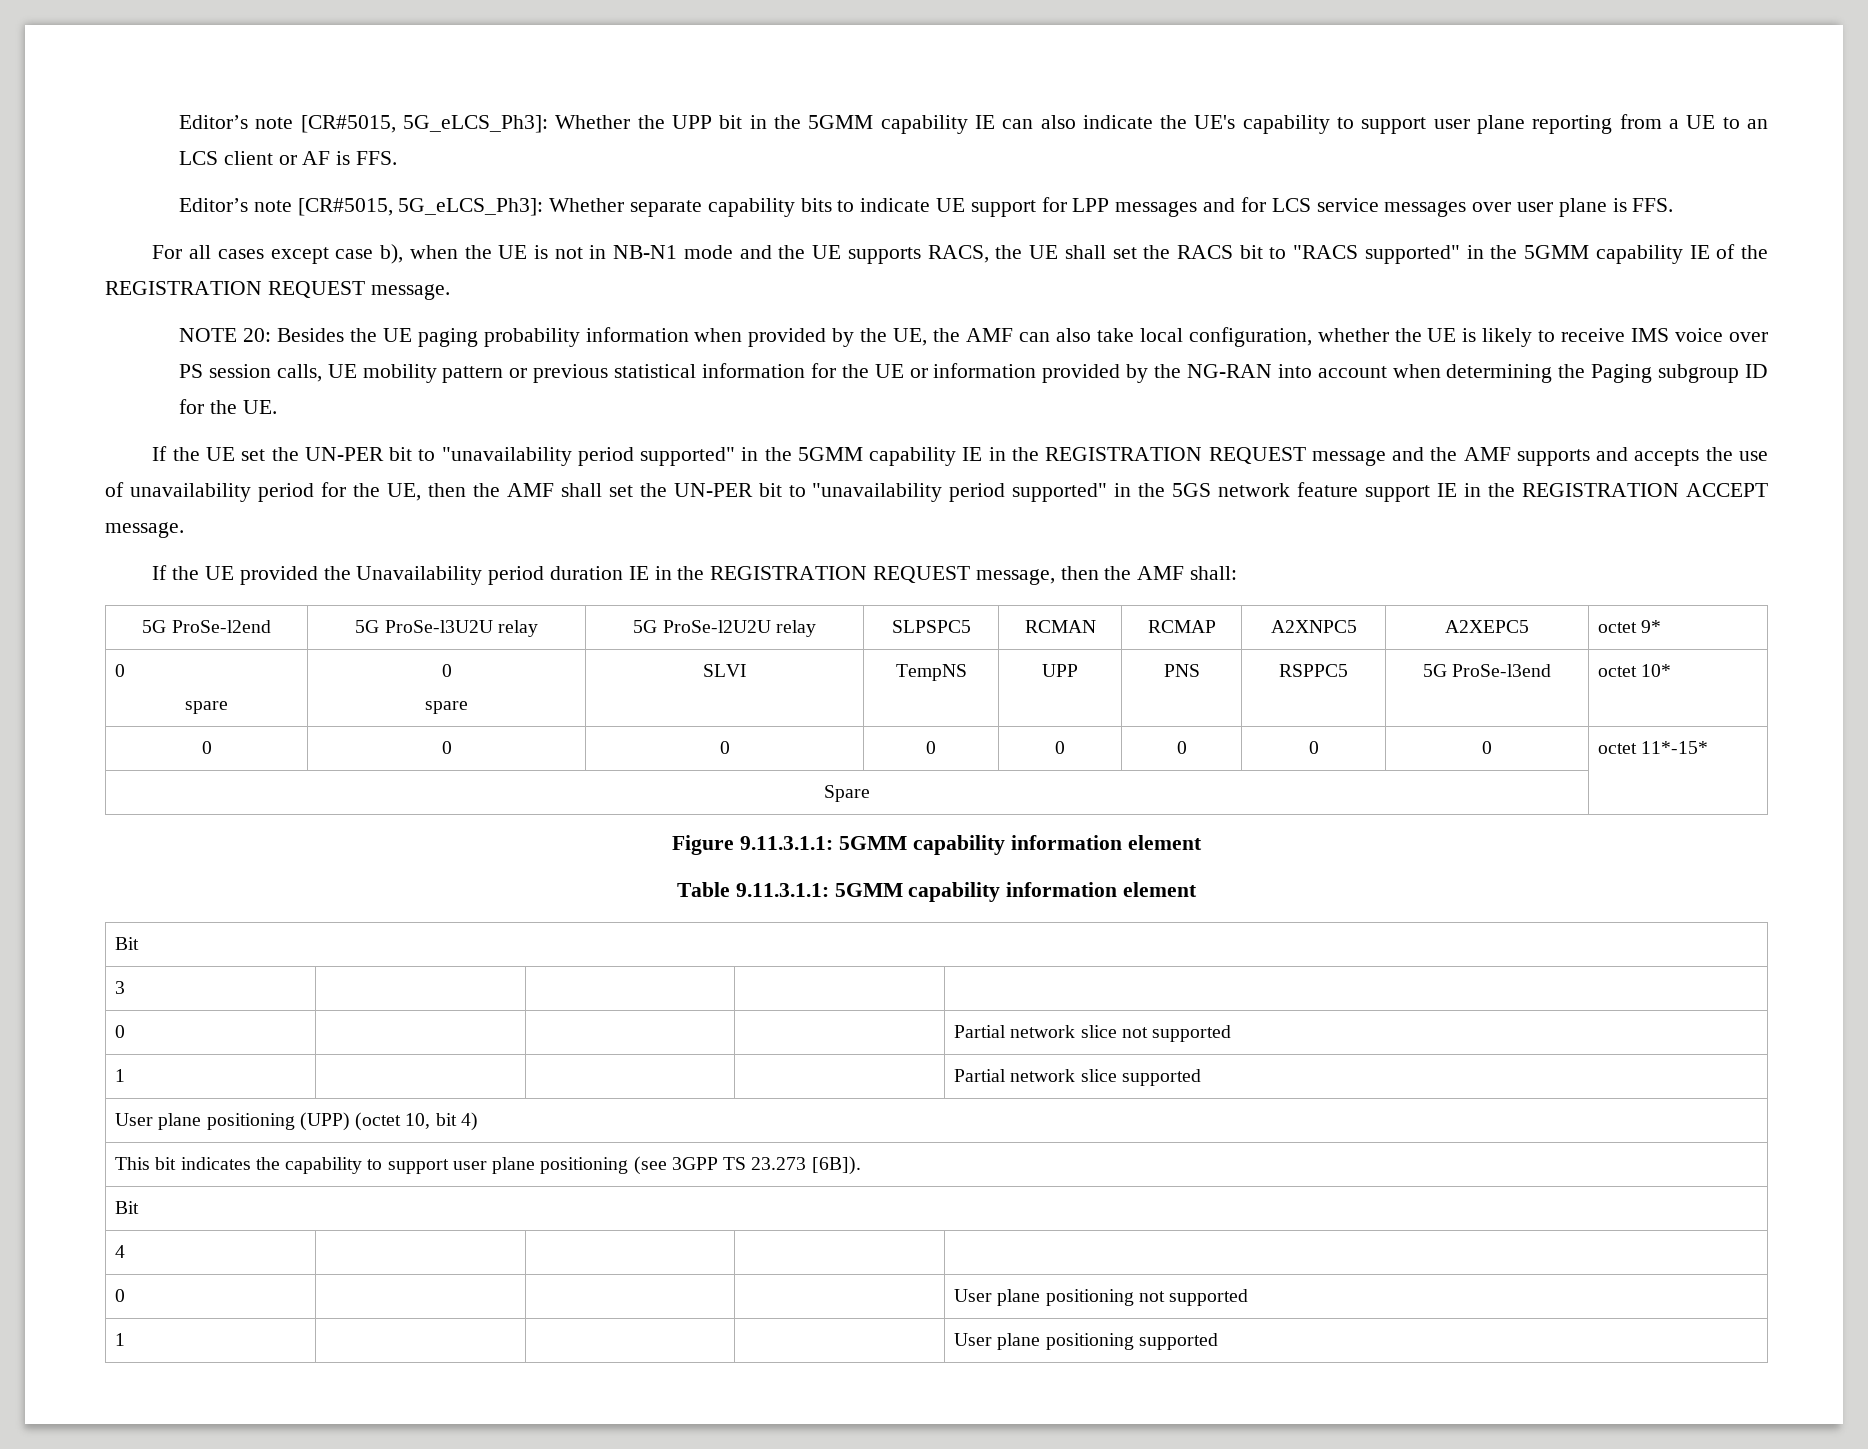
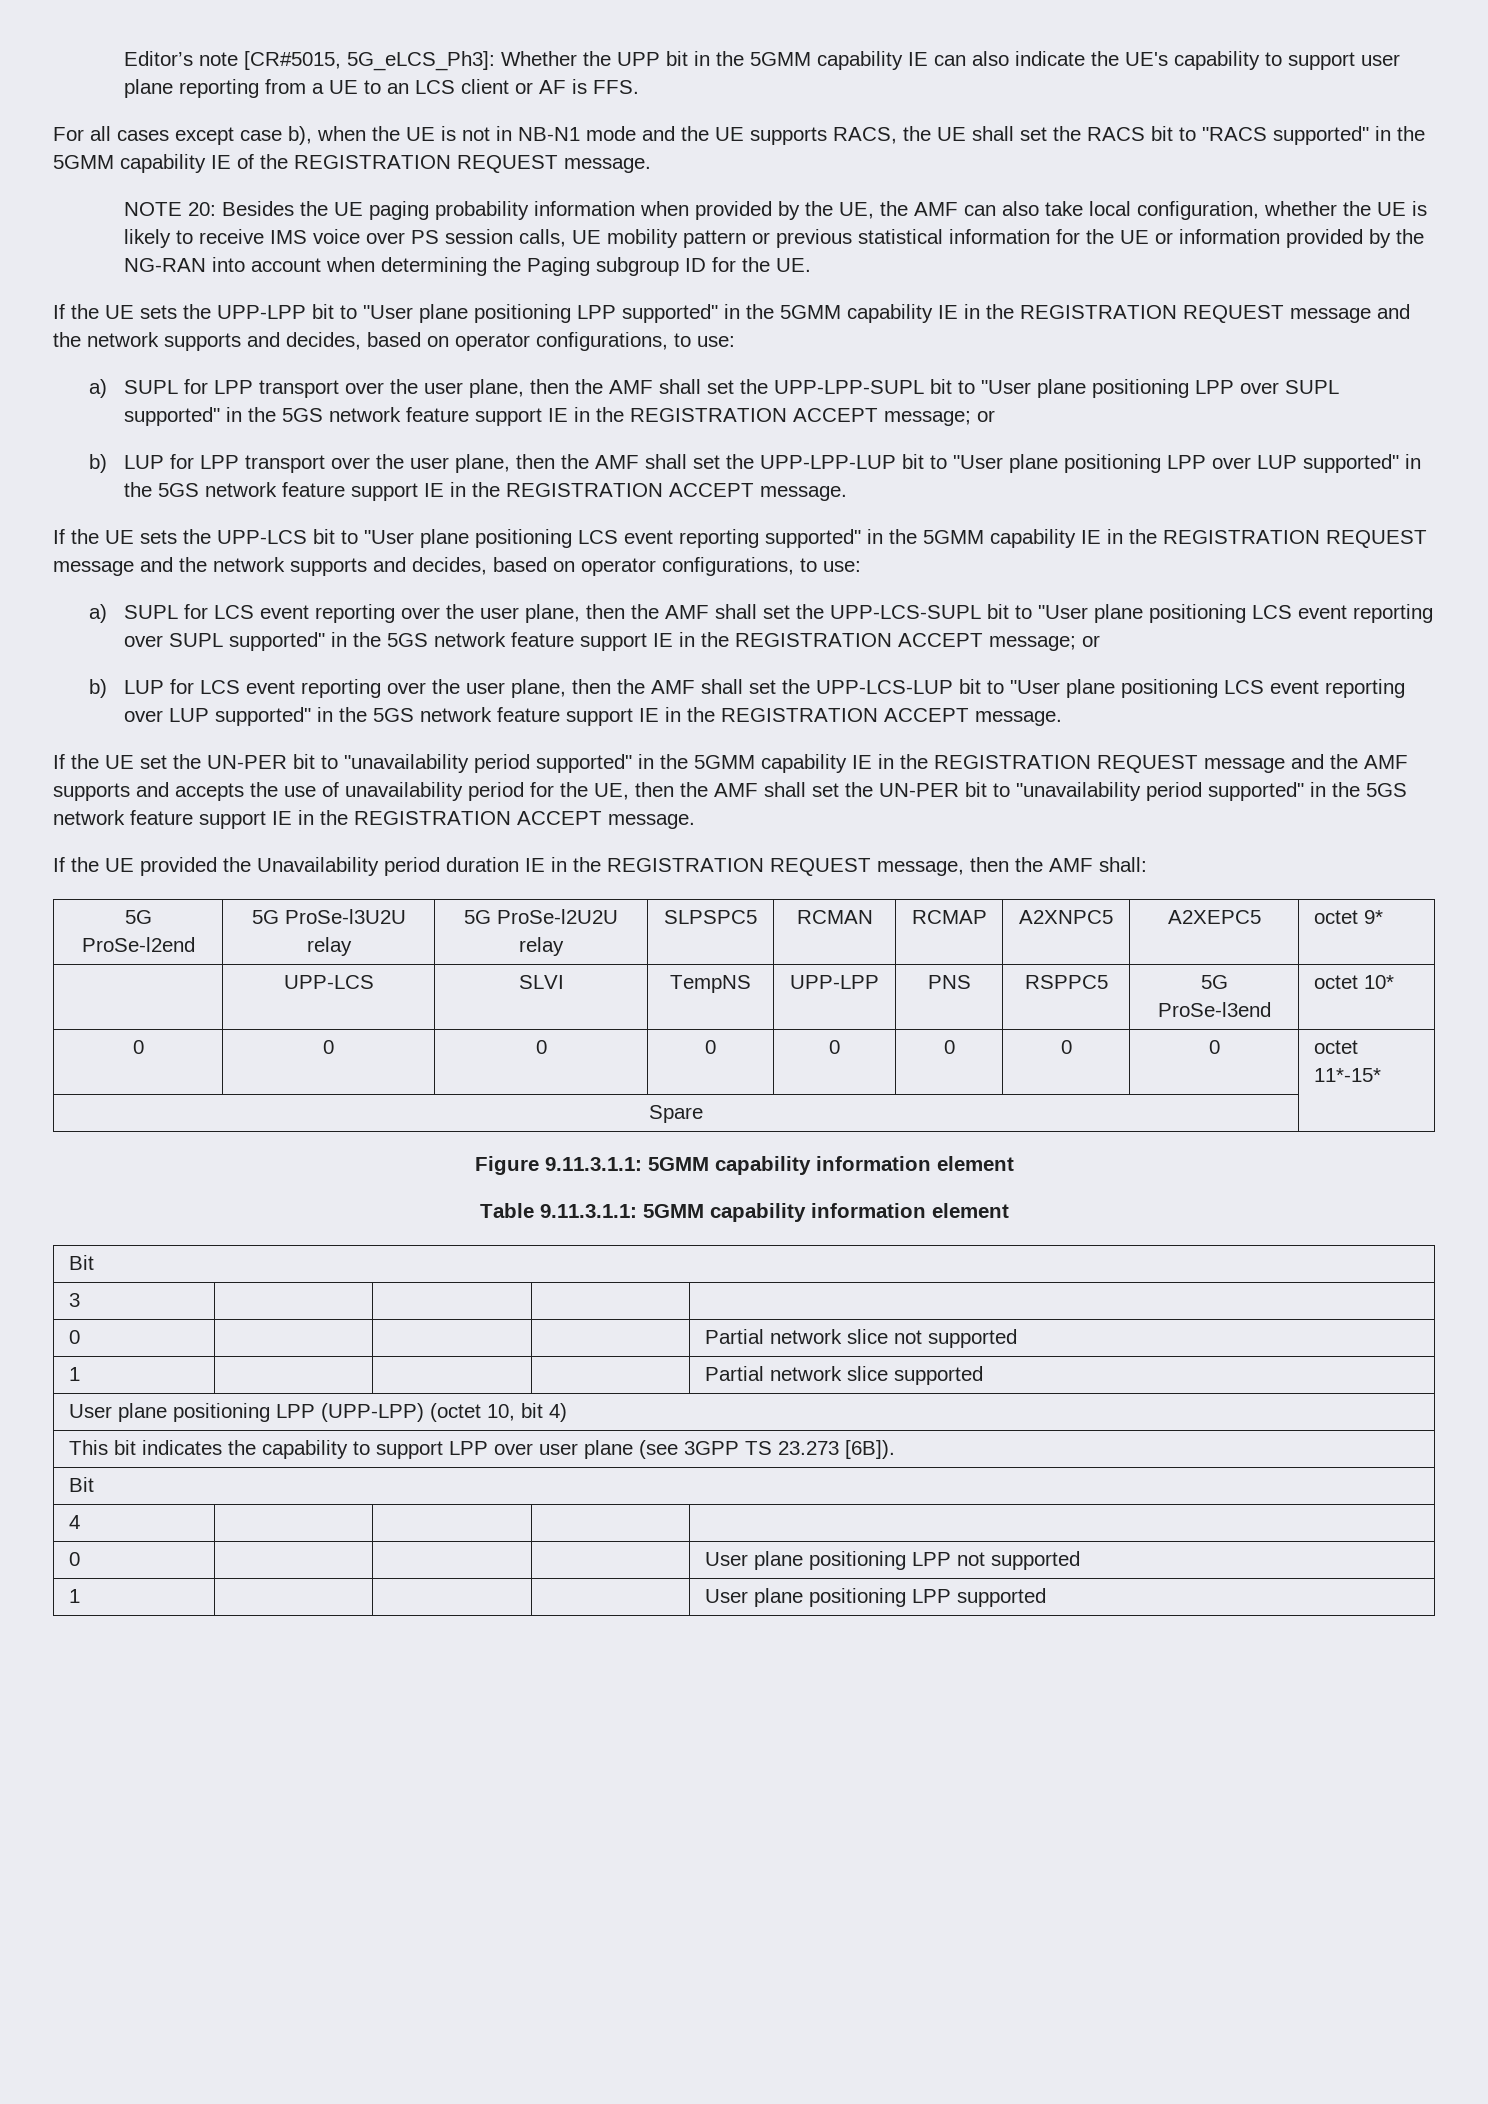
- Editor’s note [CR#5015, 5G_eLCS_Ph3]: Whether separate capability bits to indicate UE support for LPP messages and for LCS service messages over user plane is FFS.
+ If the UE sets the UPP-LPP bit to "User plane positioning LPP supported" in the 5GMM capability IE in the REGISTRATION REQUEST message and the network supports and decides, based on operator configurations, to use:
+ a) SUPL for LPP transport over the user plane, then the AMF shall set the UPP-LPP-SUPL bit to "User plane positioning LPP over SUPL supported" in the 5GS network feature support IE in the REGISTRATION ACCEPT message; or
+ b) LUP for LPP transport over the user plane, then the AMF shall set the UPP-LPP-LUP bit to "User plane positioning LPP over LUP supported" in the 5GS network feature support IE in the REGISTRATION ACCEPT message.
+ If the UE sets the UPP-LCS bit to "User plane positioning LCS event reporting supported" in the 5GMM capability IE in the REGISTRATION REQUEST message and the network supports and decides, based on operator configurations, to use:
+ a) SUPL for LCS event reporting over the user plane, then the AMF shall set the UPP-LCS-SUPL bit to "User plane positioning LCS event reporting over SUPL supported" in the 5GS network feature support IE in the REGISTRATION ACCEPT message; or
+ b) LUP for LCS event reporting over the user plane, then the AMF shall set the UPP-LCS-LUP bit to "User plane positioning LCS event reporting over LUP supported" in the 5GS network feature support IE in the REGISTRATION ACCEPT message.
  5G ProSe-l2end | 5G ProSe-l3U2U relay | 5G ProSe-l2U2U relay | SLPSPC5 | RCMAN | RCMAP | A2XNPC5 | A2XEPC5 | octet 9*
- 0
- spare | 0
- spare | SLVI | TempNS | UPP | PNS | RSPPC5 | 5G ProSe-l3end | octet 10*
+ | UPP-LCS | SLVI | TempNS | UPP-LPP | PNS | RSPPC5 | 5G ProSe-l3end | octet 10*
- User plane positioning (UPP) (octet 10, bit 4)
+ User plane positioning LPP (UPP-LPP) (octet 10, bit 4)
- This bit indicates the capability to support user plane positioning (see 3GPP TS 23.273 [6B]).
+ This bit indicates the capability to support LPP over user plane (see 3GPP TS 23.273 [6B]).
- 0 | | | | User plane positioning not supported
+ 0 | | | | User plane positioning LPP not supported
- 1 | | | | User plane positioning supported
+ 1 | | | | User plane positioning LPP supported

